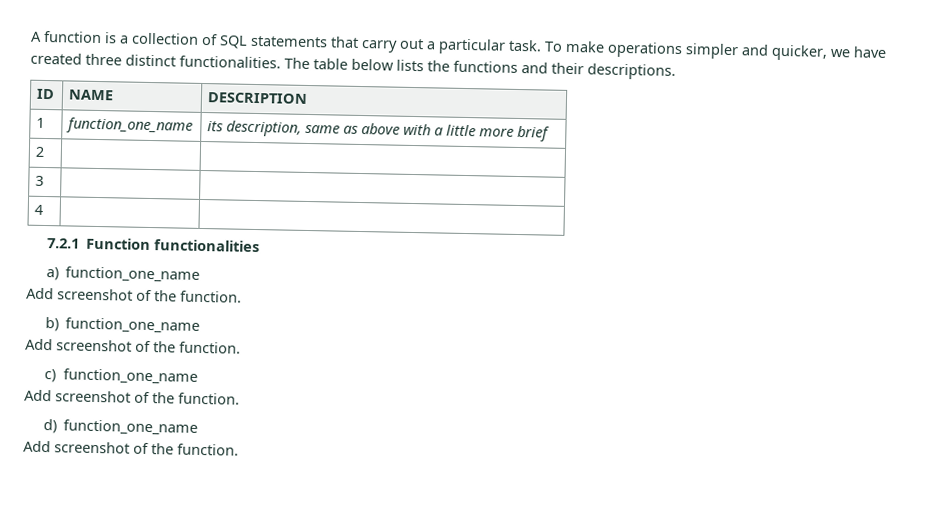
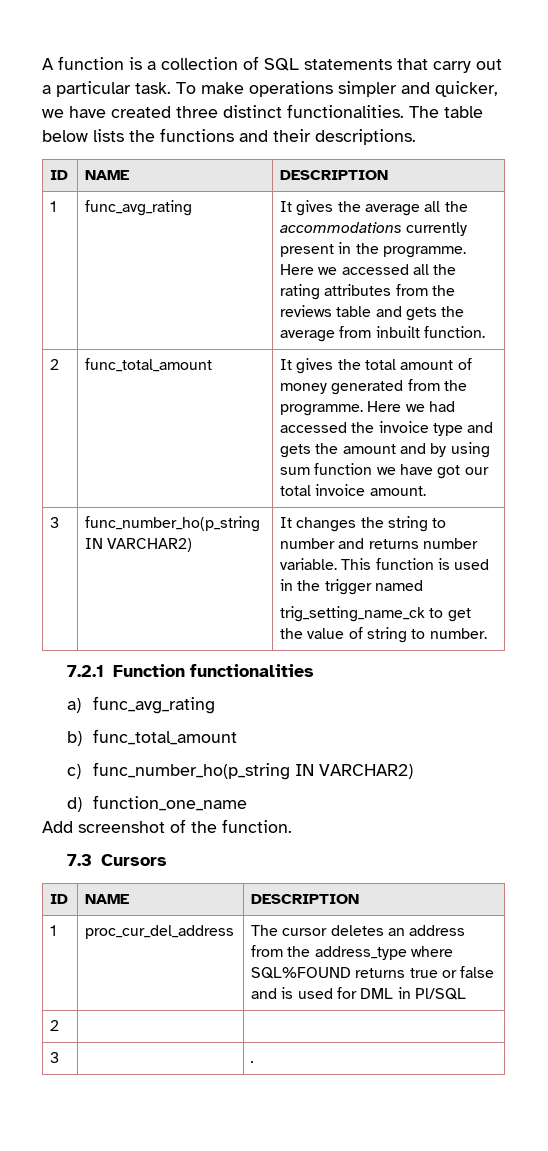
- 1 | function_one_name | its description, same as above with a little more brief
- 2 | |
- 3 | |
- 4 | |
+ 1 | func_avg_rating | It gives the average all the accommodations currently present in the programme. Here we accessed all the rating attributes from the reviews table and gets the average from inbuilt function.
+ 2 | func_total_amount | It gives the total amount of money generated from the programme. Here we had accessed the invoice type and gets the amount and by using sum function we have got our total invoice amount.
+ 3 | func_number_ho(p_string IN VARCHAR2) | It changes the string to number and returns number variable. This function is used in the trigger named
+ trig_setting_name_ck to get the value of string to number.
  7.2.1 Function functionalities
- a) function_one_name
- Add screenshot of the function.
- b) function_one_name
- Add screenshot of the function.
- c) function_one_name
- Add screenshot of the function.
+ a) func_avg_rating
+ b) func_total_amount
+ c) func_number_ho(p_string IN VARCHAR2)
  d) function_one_name
  Add screenshot of the function.
+ 7.3 Cursors
+ ID | NAME | DESCRIPTION
+ 1 | proc_cur_del_address | The cursor deletes an address from the address_type where SQL%FOUND returns true or false and is used for DML in Pl/SQL
+ 2 | |
+ 3 | | .

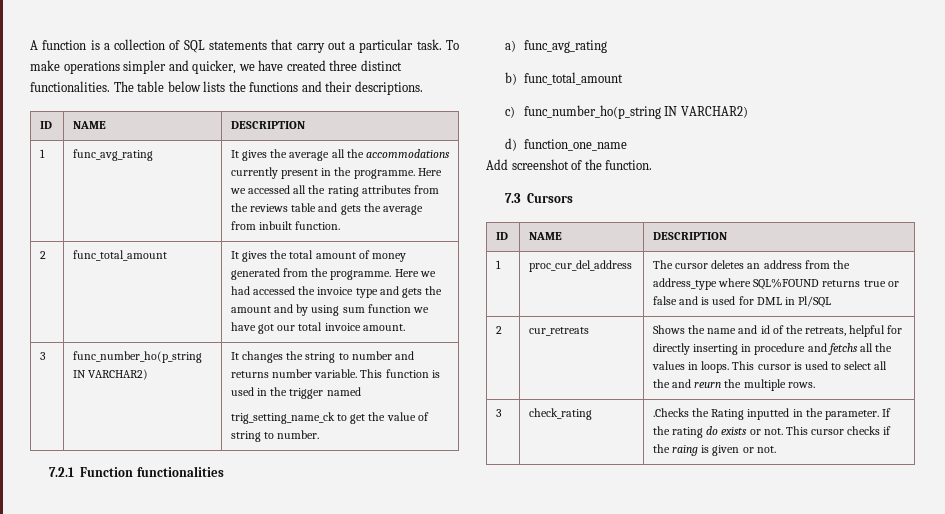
- 2 | |
- 3 | | .
+ 2 | cur_retreats | Shows the name and id of the retreats, helpful for directly inserting in procedure and fetchs all the values in loops. This cursor is used to select all the and reurn the multiple rows.
+ 3 | check_rating | .Checks the Rating inputted in the parameter. If the rating do exists or not. This cursor checks if the raing is given or not.

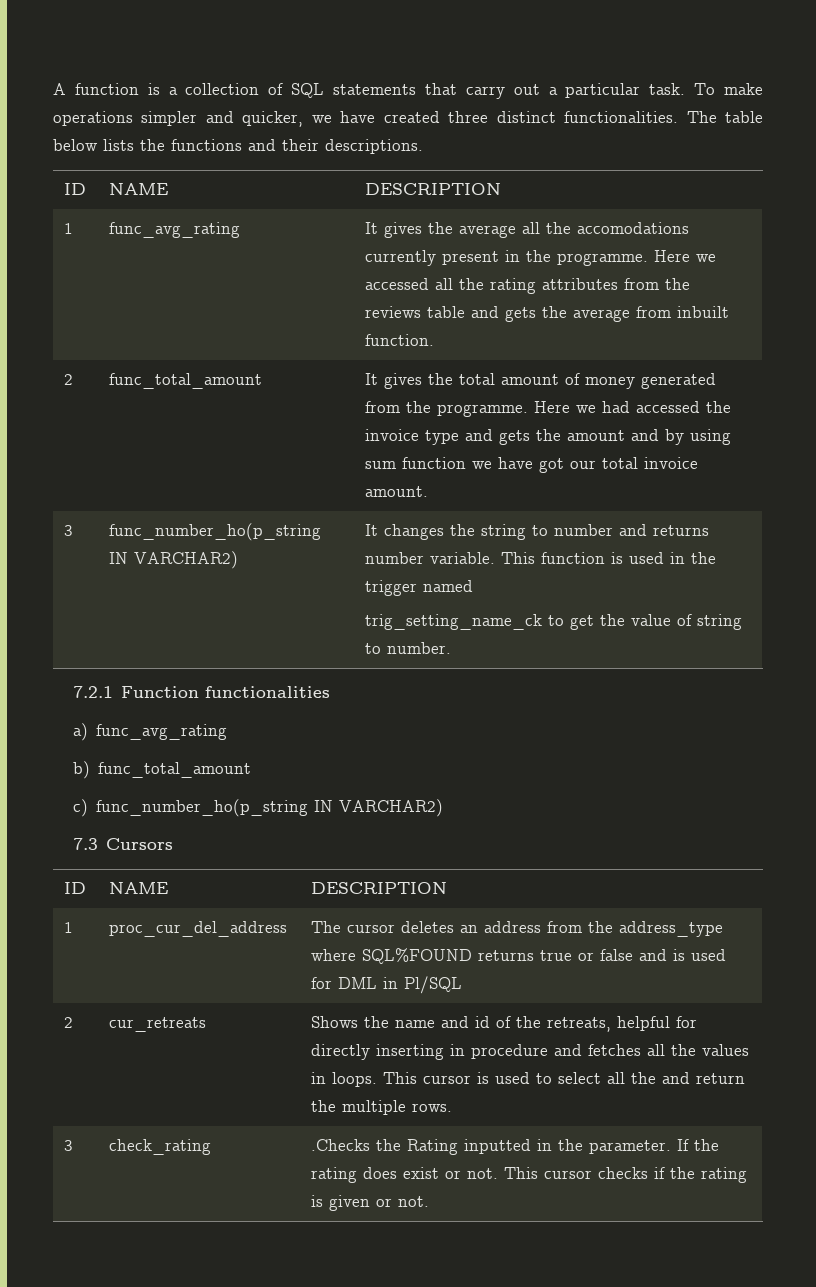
- 1 | func_avg_rating | It gives the average all the accommodations currently present in the programme. Here we accessed all the rating attributes from the reviews table and gets the average from inbuilt function.
+ 1 | func_avg_rating | It gives the average all the accomodations currently present in the programme. Here we accessed all the rating attributes from the reviews table and gets the average from inbuilt function.
- d) function_one_name
- Add screenshot of the function.
- 2 | cur_retreats | Shows the name and id of the retreats, helpful for directly inserting in procedure and fetchs all the values in loops. This cursor is used to select all the and reurn the multiple rows.
+ 2 | cur_retreats | Shows the name and id of the retreats, helpful for directly inserting in procedure and fetches all the values in loops. This cursor is used to select all the and return the multiple rows.
- 3 | check_rating | .Checks the Rating inputted in the parameter. If the rating do exists or not. This cursor checks if the raing is given or not.
+ 3 | check_rating | .Checks the Rating inputted in the parameter. If the rating does exist or not. This cursor checks if the rating is given or not.

